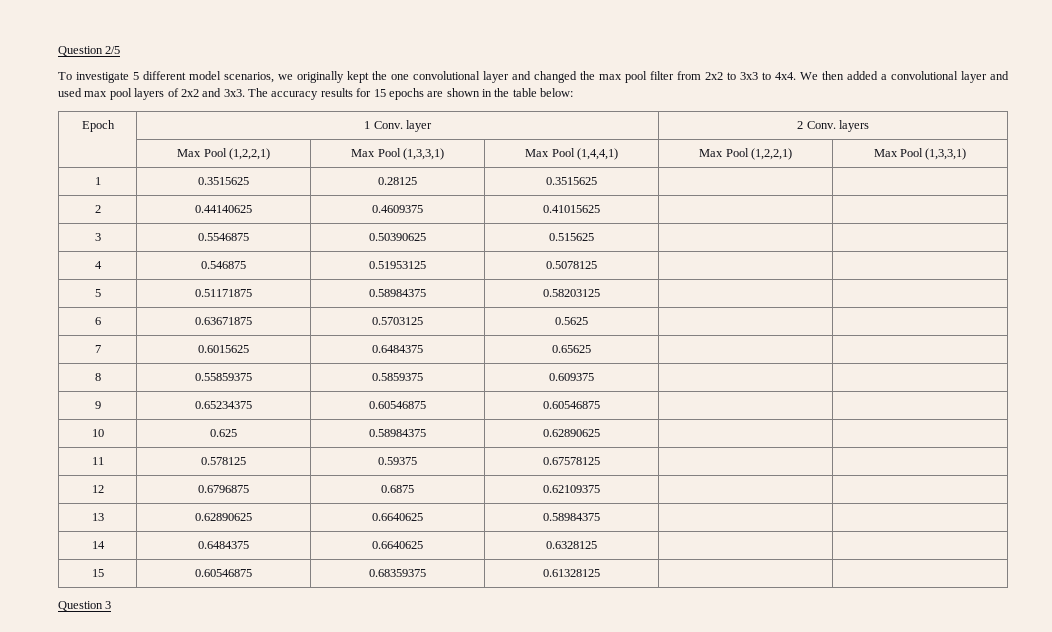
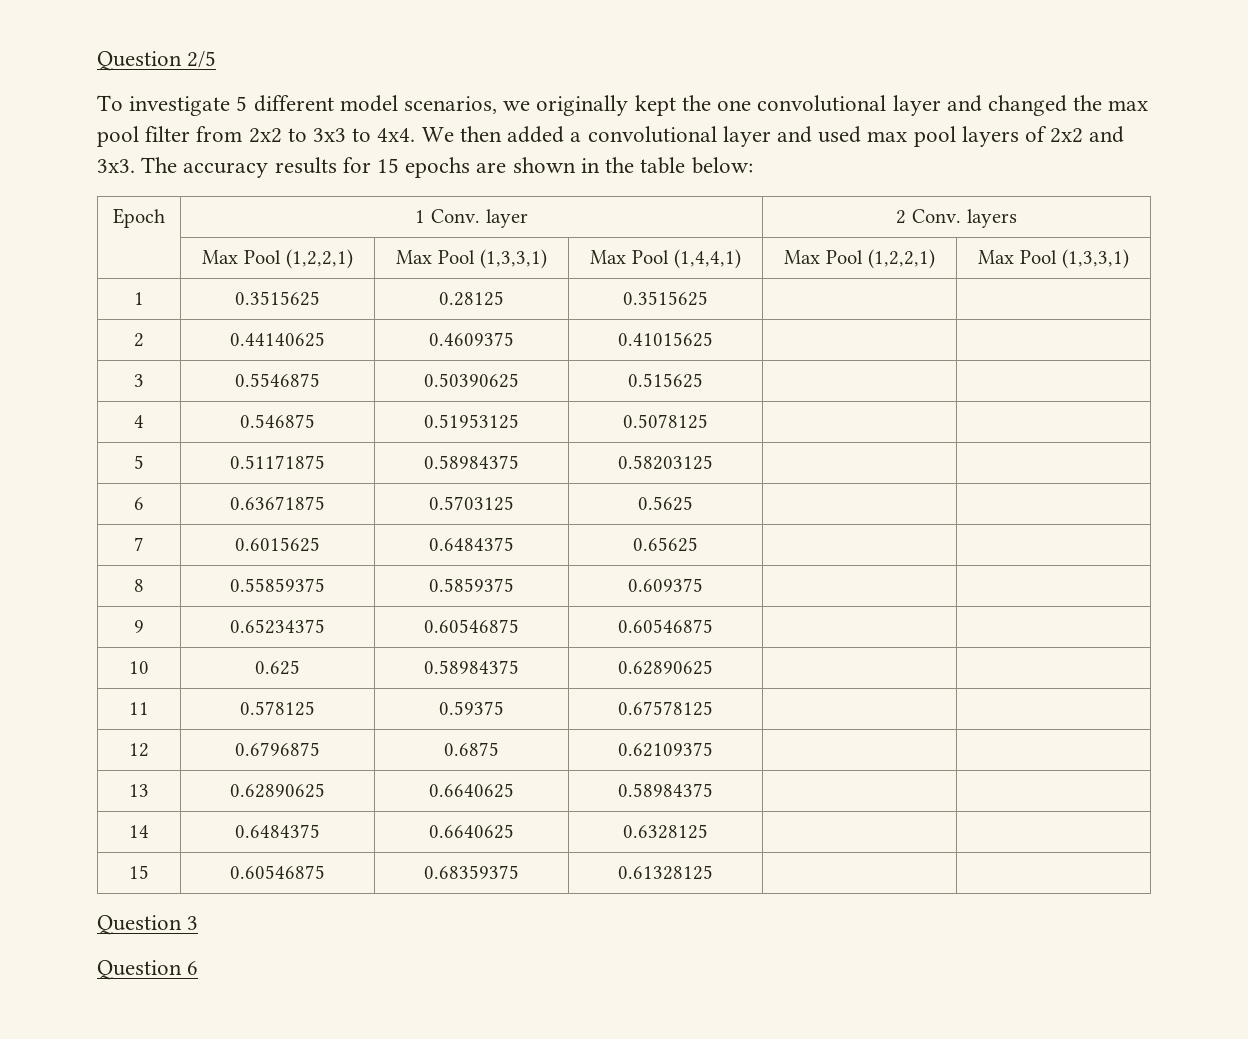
+ Question 6

